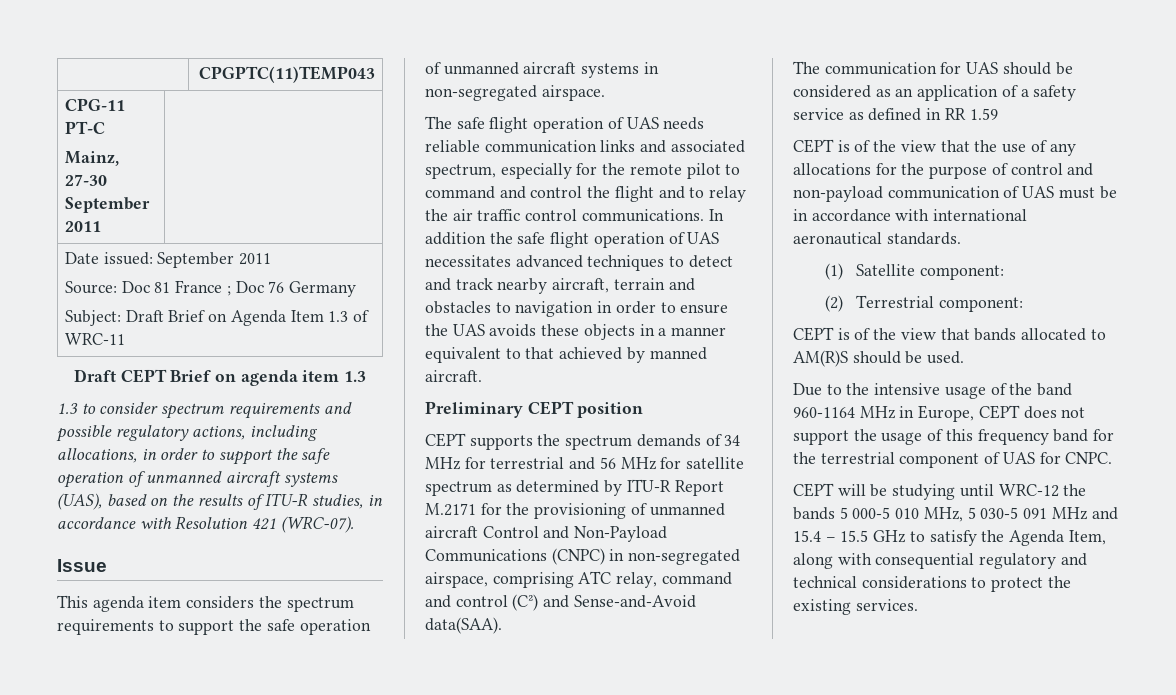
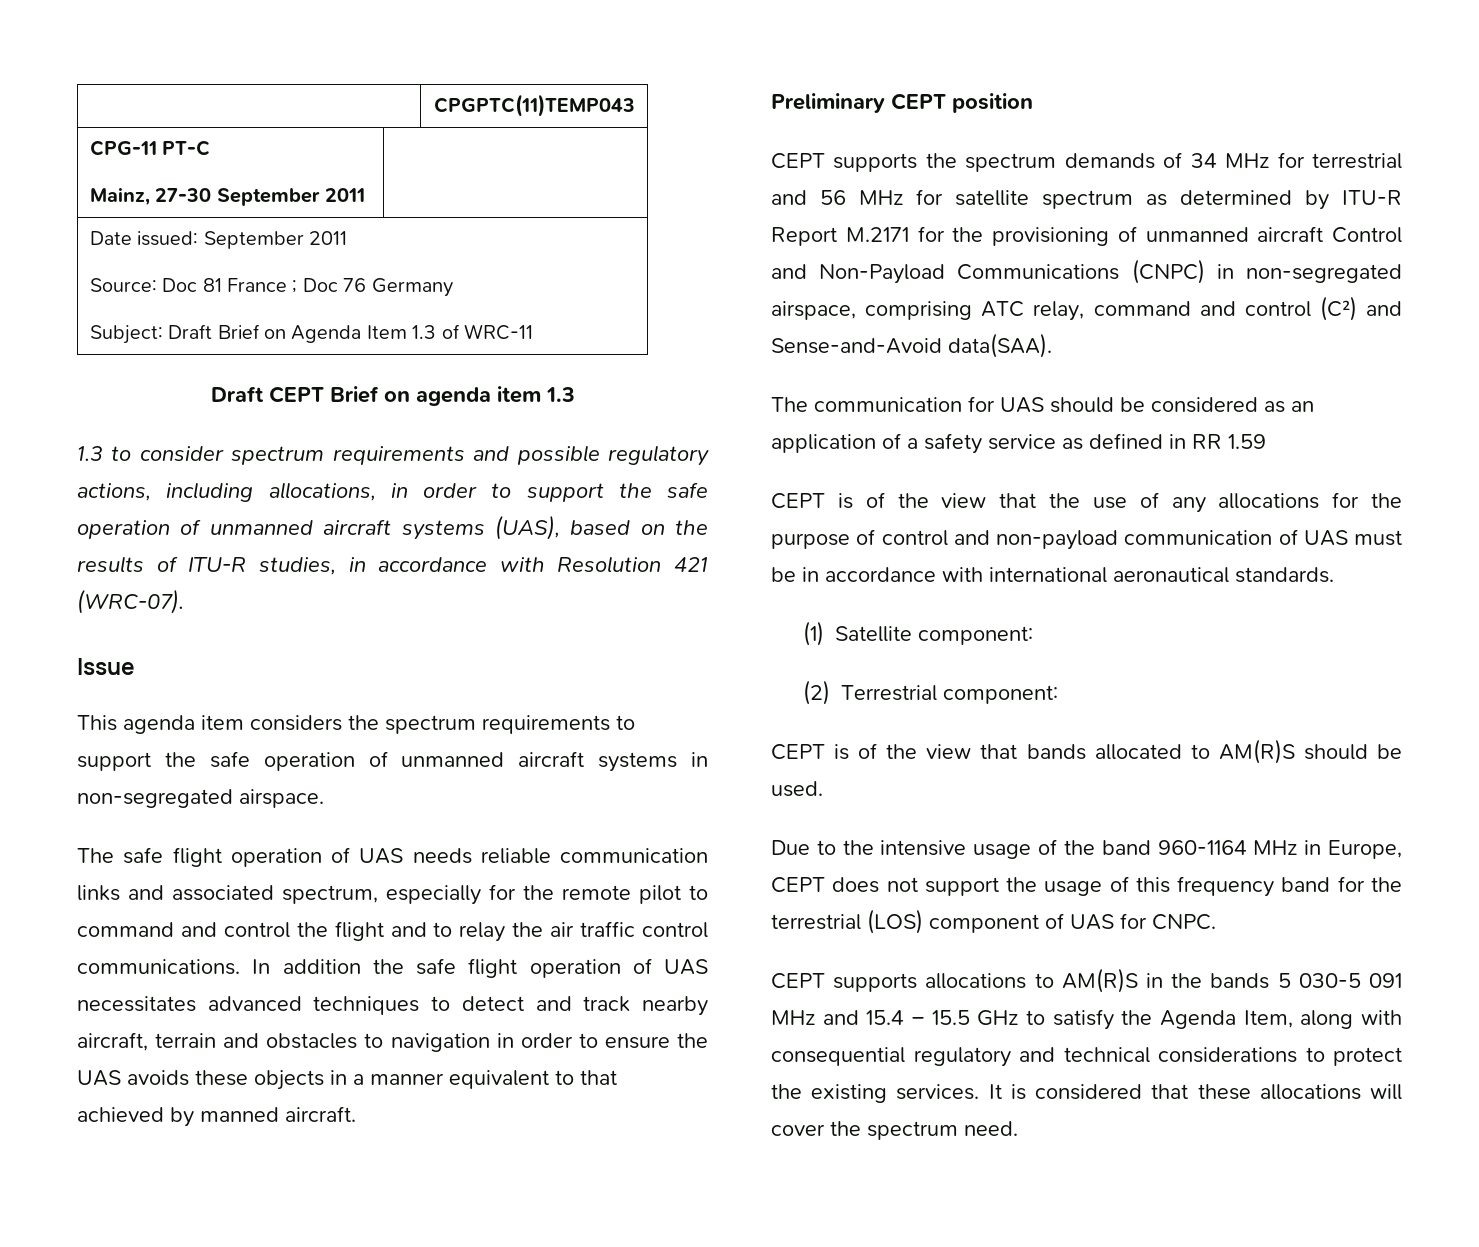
- Due to the intensive usage of the band 960-1164 MHz in Europe, CEPT does not support the usage of this frequency band for the terrestrial component of UAS for CNPC.
+ Due to the intensive usage of the band 960-1164 MHz in Europe, CEPT does not support the usage of this frequency band for the terrestrial (LOS) component of UAS for CNPC.
- CEPT will be studying until WRC-12 the bands 5 000-5 010 MHz, 5 030-5 091 MHz and 15.4 – 15.5 GHz to satisfy the Agenda Item, along with consequential regulatory and technical considerations to protect the existing services.
+ CEPT supports allocations to AM(R)S in the bands 5 030-5 091 MHz and 15.4 – 15.5 GHz to satisfy the Agenda Item, along with consequential regulatory and technical considerations to protect the existing services.
+ It is considered that these allocations will cover the spectrum need.

